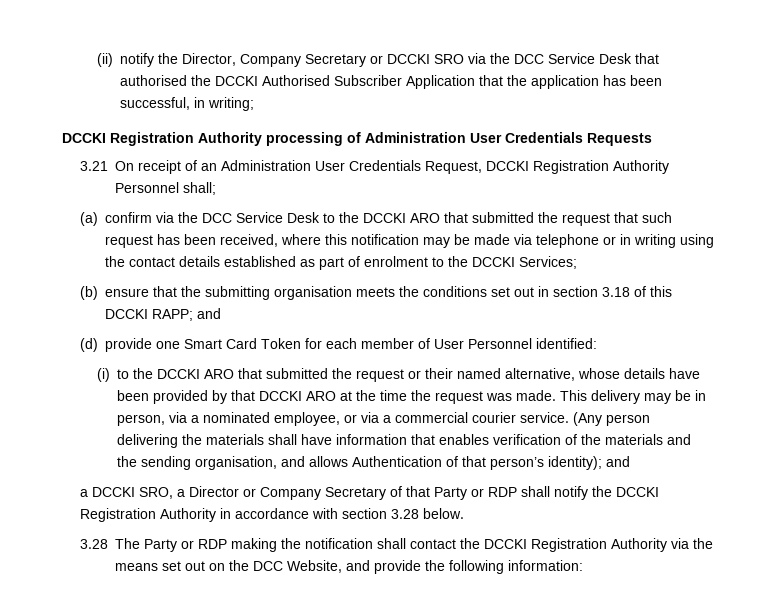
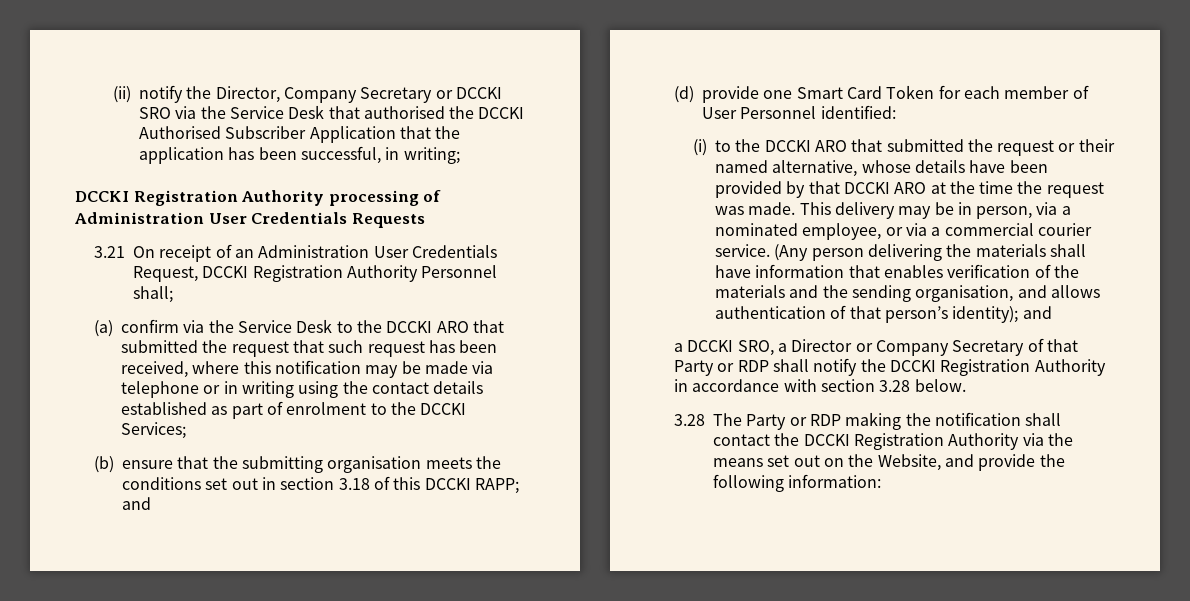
- (ii) notify the Director, Company Secretary or DCCKI SRO via the DCC Service Desk that authorised the DCCKI Authorised Subscriber Application that the application has been successful, in writing;
+ (ii) notify the Director, Company Secretary or DCCKI SRO via the Service Desk that authorised the DCCKI Authorised Subscriber Application that the application has been successful, in writing;
- (a) confirm via the DCC Service Desk to the DCCKI ARO that submitted the request that such request has been received, where this notification may be made via telephone or in writing using the contact details established as part of enrolment to the DCCKI Services;
+ (a) confirm via the Service Desk to the DCCKI ARO that submitted the request that such request has been received, where this notification may be made via telephone or in writing using the contact details established as part of enrolment to the DCCKI Services;
- (Any person delivering the materials shall have information that enables verification of the materials and the sending organisation, and allows Authentication of that person’s identity); and
+ (Any person delivering the materials shall have information that enables verification of the materials and the sending organisation, and allows authentication of that person’s identity); and
- 3.28 The Party or RDP making the notification shall contact the DCCKI Registration Authority via the means set out on the DCC Website, and provide the following information:
+ 3.28 The Party or RDP making the notification shall contact the DCCKI Registration Authority via the means set out on the Website, and provide the following information:

